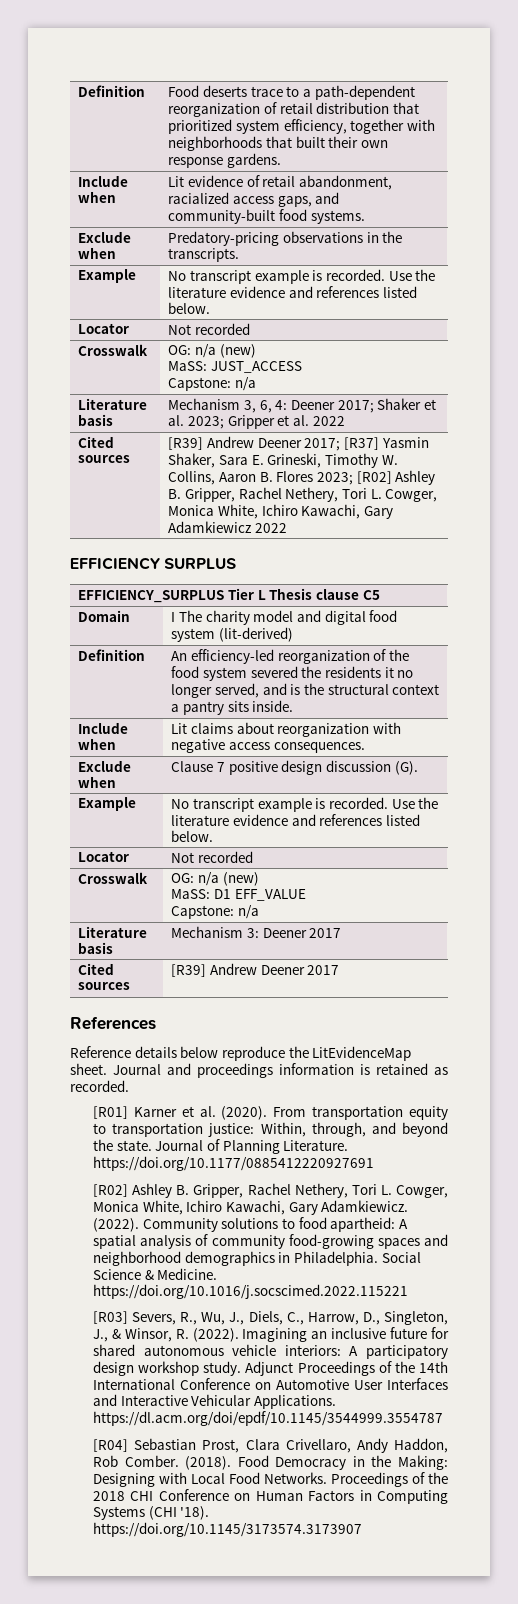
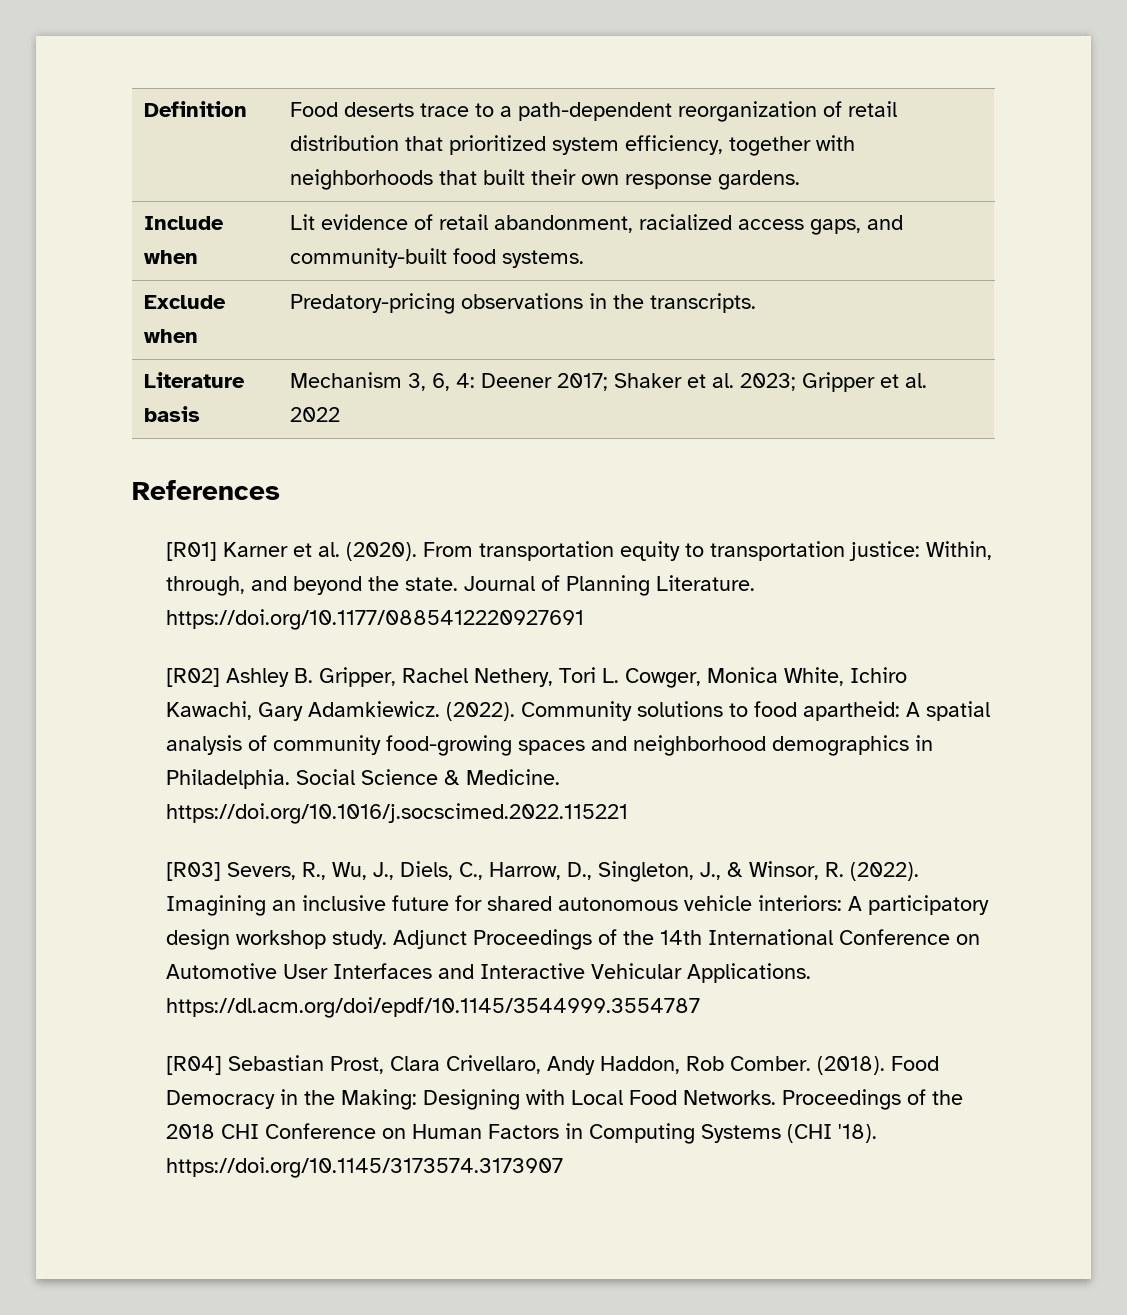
  Exclude when | Predatory-pricing observations in the transcripts.
- Example | No transcript example is recorded. Use the literature evidence and references listed below.
- Locator | Not recorded
- Crosswalk | OG: n/a (new)
- MaSS: JUST_ACCESS
- Capstone: n/a
- Cited sources | [R39] Andrew Deener 2017; [R37] Yasmin Shaker, Sara E. Grineski, Timothy W. Collins, Aaron B. Flores 2023; [R02] Ashley B. Gripper, Rachel Nethery, Tori L. Cowger, Monica White, Ichiro Kawachi, Gary Adamkiewicz 2022
- EFFICIENCY SURPLUS
- EFFICIENCY_SURPLUS Tier L Thesis clause C5
- Domain | I The charity model and digital food system (lit-derived)
- Definition | An efficiency-led reorganization of the food system severed the residents it no longer served, and is the structural context a pantry sits inside.
- Include when | Lit claims about reorganization with negative access consequences.
- Exclude when | Clause 7 positive design discussion (G).
- Example | No transcript example is recorded. Use the literature evidence and references listed below.
- Locator | Not recorded
- Crosswalk | OG: n/a (new)
- MaSS: D1 EFF_VALUE
- Capstone: n/a
- Literature basis | Mechanism 3: Deener 2017
- Cited sources | [R39] Andrew Deener 2017
  References
- Reference details below reproduce the LitEvidenceMap sheet. Journal and proceedings information is retained as recorded.

